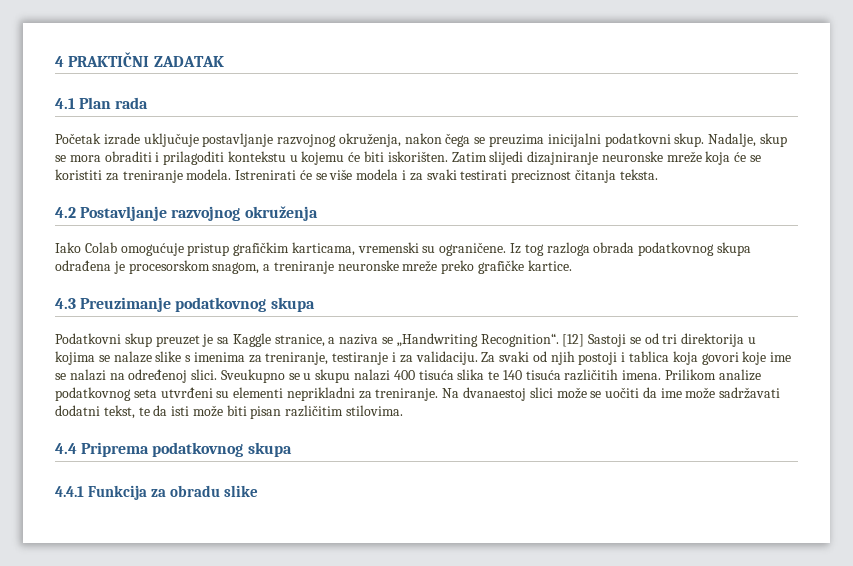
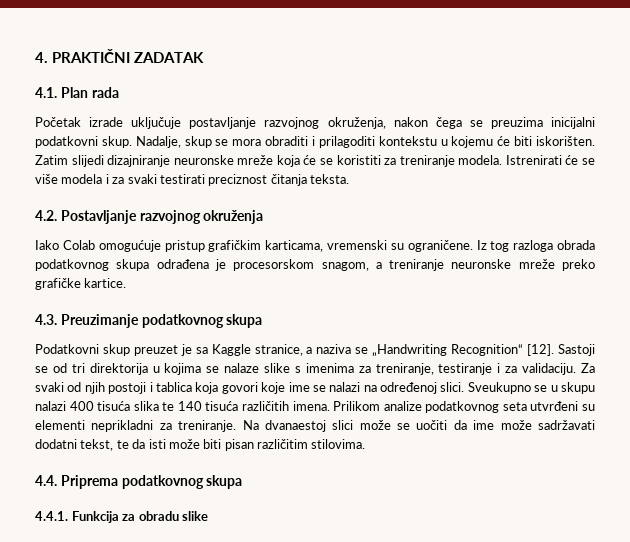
- 4 PRAKTIČNI ZADATAK
+ 4. PRAKTIČNI ZADATAK
- 4.1 Plan rada
+ 4.1. Plan rada
- 4.2 Postavljanje razvojnog okruženja
+ 4.2. Postavljanje razvojnog okruženja
- 4.3 Preuzimanje podatkovnog skupa
+ 4.3. Preuzimanje podatkovnog skupa
- Podatkovni skup preuzet je sa Kaggle stranice, a naziva se „Handwriting Recognition“. [12] Sastoji se od tri direktorija u kojima se nalaze slike s imenima za treniranje, testiranje i za validaciju.
+ Podatkovni skup preuzet je sa Kaggle stranice, a naziva se „Handwriting Recognition“ [12]. Sastoji se od tri direktorija u kojima se nalaze slike s imenima za treniranje, testiranje i za validaciju.
- 4.4 Priprema podatkovnog skupa
+ 4.4. Priprema podatkovnog skupa
- 4.4.1 Funkcija za obradu slike
+ 4.4.1. Funkcija za obradu slike

